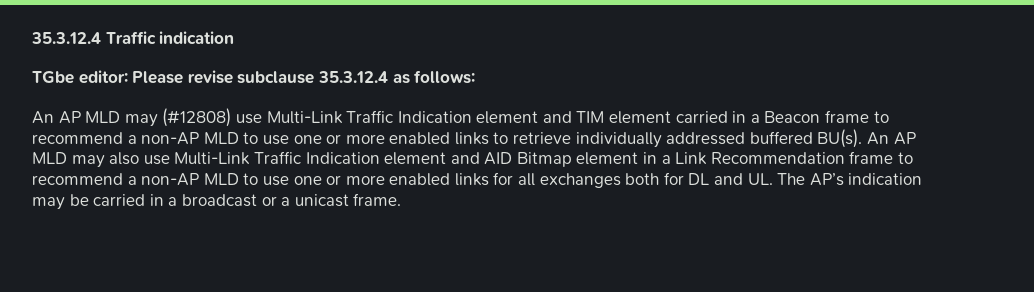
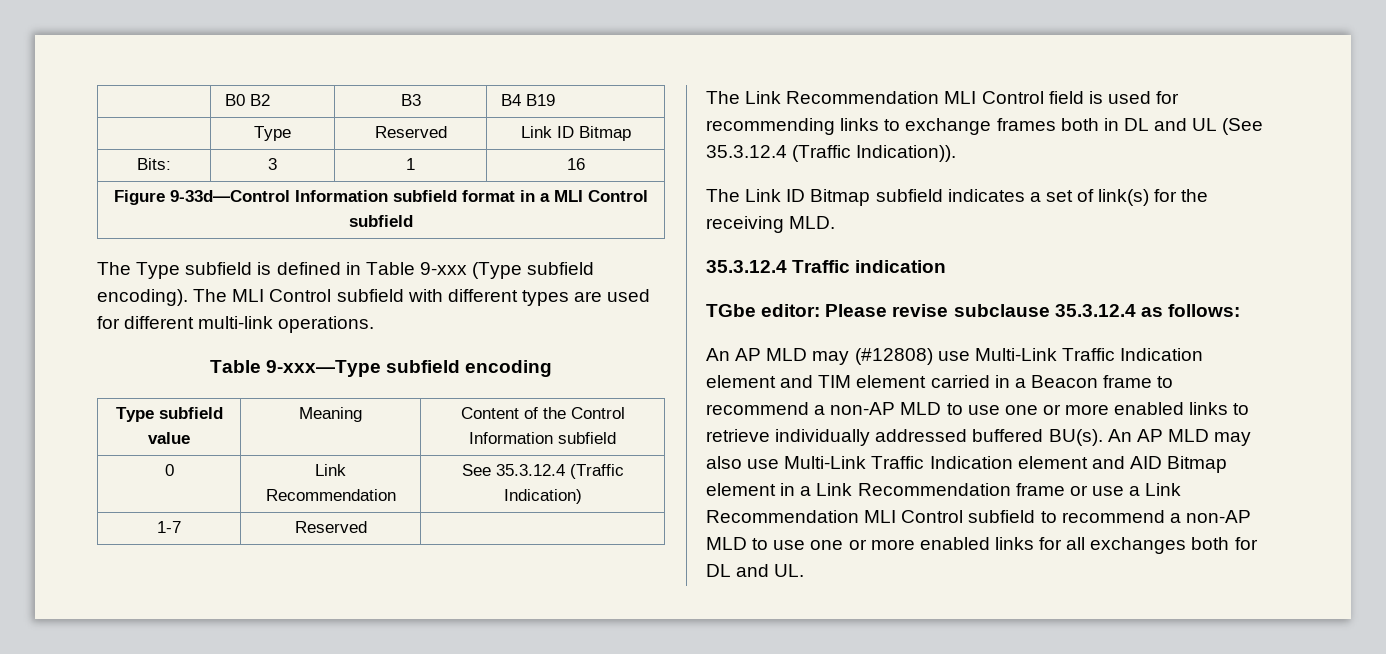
+ | B0 B2 | B3 | B4 B19
+ | Type | Reserved | Link ID Bitmap
+ Bits: | 3 | 1 | 16
+ Figure 9-33d—Control Information subfield format in a MLI Control subfield
+ The Type subfield is defined in Table 9-xxx (Type subfield encoding). The MLI Control subfield with different types are used for different multi-link operations.
+ Table 9-xxx—Type subfield encoding
+ Type subfield value | Meaning | Content of the Control Information subfield
+ 0 | Link Recommendation | See 35.3.12.4 (Traffic Indication)
+ 1-7 | Reserved |
+ The Link Recommendation MLI Control field is used for recommending links to exchange frames both in DL and UL (See 35.3.12.4 (Traffic Indication)).
+ The Link ID Bitmap subfield indicates a set of link(s) for the receiving MLD.
- An AP MLD may also use Multi-Link Traffic Indication element and AID Bitmap element in a Link Recommendation frame to recommend a non-AP MLD to use one or more enabled links for all exchanges both for DL and UL. The AP’s indication may be carried in a broadcast or a unicast frame.
+ An AP MLD may also use Multi-Link Traffic Indication element and AID Bitmap element in a Link Recommendation frame or use a Link Recommendation MLI Control subfield to recommend a non-AP MLD to use one or more enabled links for all exchanges both for DL and UL.

